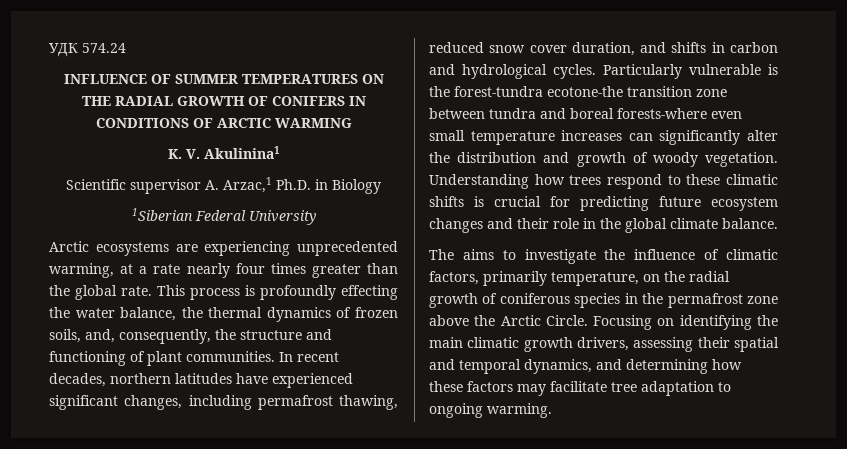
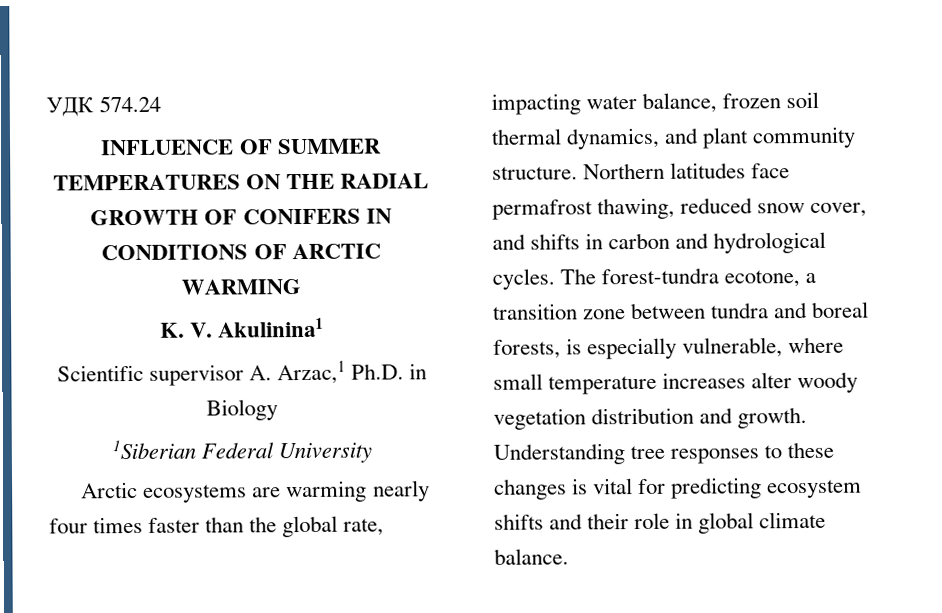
- Arctic ecosystems are experiencing unprecedented warming, at a rate nearly four times greater than the global rate. This process is profoundly effecting the water balance, the thermal dynamics of frozen soils, and, consequently, the structure and functioning of plant communities. In recent decades, northern latitudes have experienced significant changes, including permafrost thawing, reduced snow cover duration, and shifts in carbon and hydrological cycles.
+ Arctic ecosystems are warming nearly four times faster than the global rate, impacting water balance, frozen soil thermal dynamics, and plant community structure. Northern latitudes face permafrost thawing, reduced snow cover, and shifts in carbon and hydrological cycles.
- Particularly vulnerable is the forest-tundra ecotone-the transition zone between tundra and boreal forests-where even small temperature increases can significantly alter the distribution and growth of woody vegetation. Understanding how trees respond to these climatic shifts is crucial for predicting future ecosystem changes and their role in the global climate balance.
+ The forest-tundra ecotone, a transition zone between tundra and boreal forests, is especially vulnerable, where small temperature increases alter woody vegetation distribution and growth. Understanding tree responses to these changes is vital for predicting ecosystem shifts and their role in global climate balance.
- The aims to investigate the influence of climatic factors, primarily temperature, on the radial growth of coniferous species in the permafrost zone above the Arctic Circle. Focusing on identifying the main climatic growth drivers, assessing their spatial and temporal dynamics, and determining how these factors may facilitate tree adaptation to ongoing warming.

